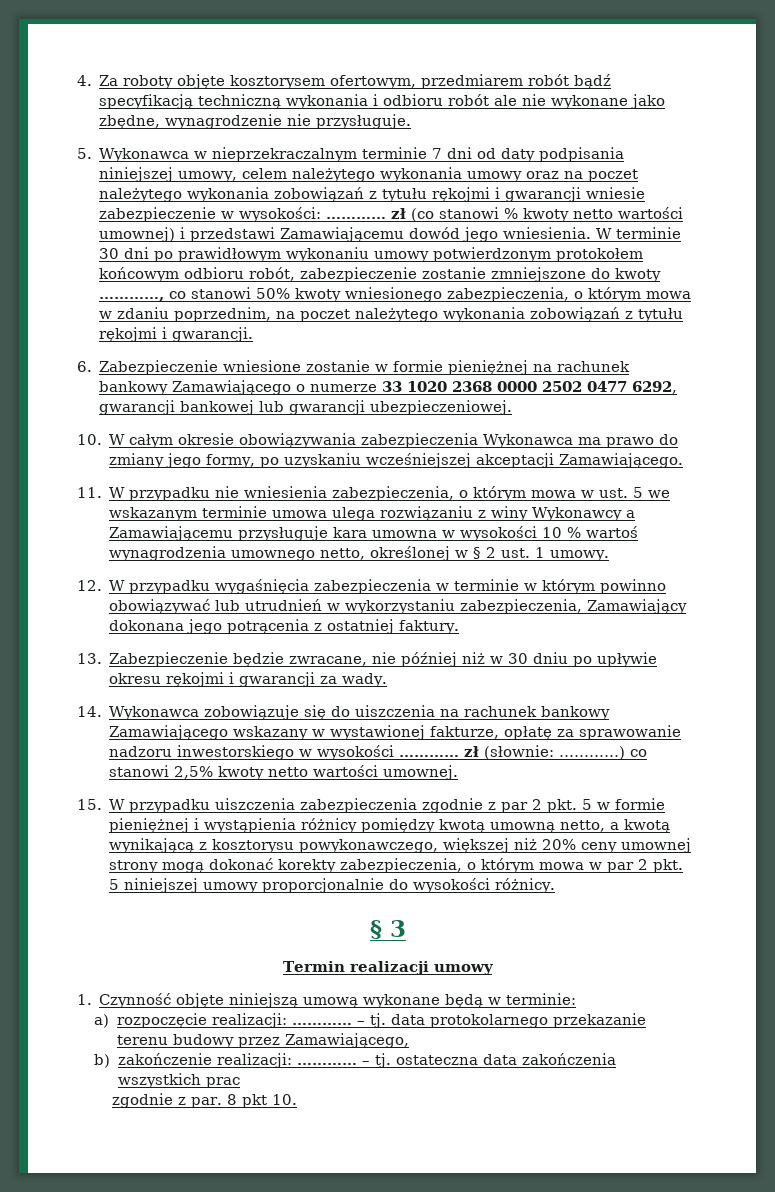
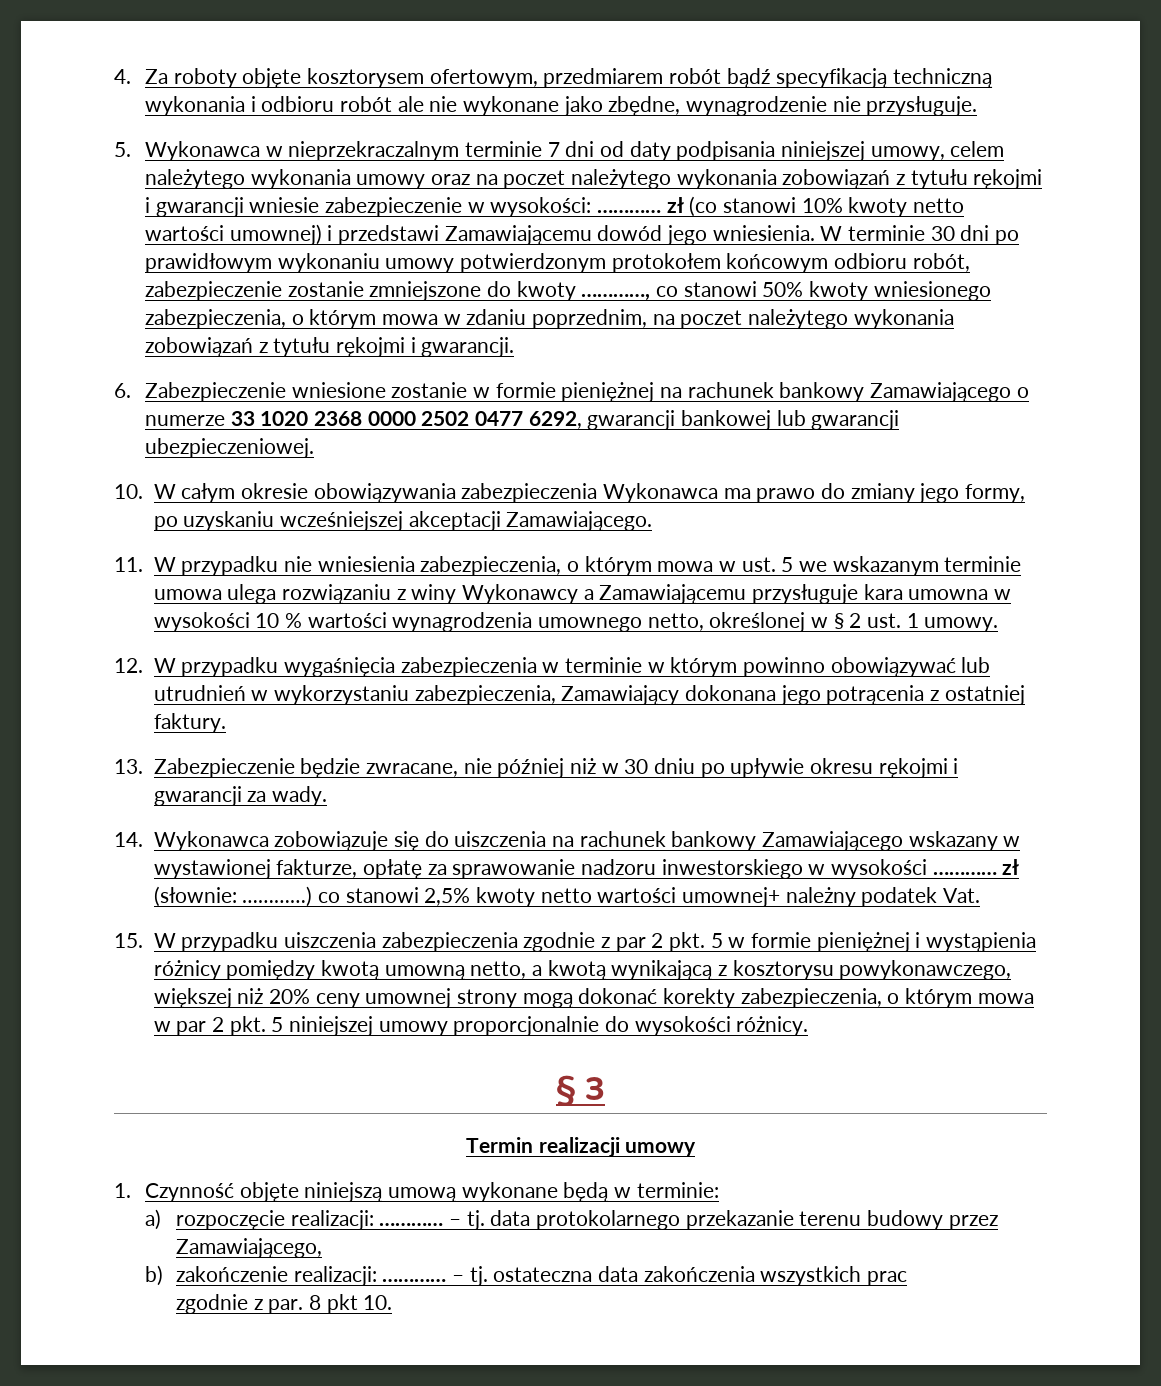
- 5. Wykonawca w nieprzekraczalnym terminie 7 dni od daty podpisania niniejszej umowy, celem należytego wykonania umowy oraz na poczet należytego wykonania zobowiązań z tytułu rękojmi i gwarancji wniesie zabezpieczenie w wysokości: ………… zł (co stanowi % kwoty netto wartości umownej) i przedstawi Zamawiającemu dowód jego wniesienia.
+ 5. Wykonawca w nieprzekraczalnym terminie 7 dni od daty podpisania niniejszej umowy, celem należytego wykonania umowy oraz na poczet należytego wykonania zobowiązań z tytułu rękojmi i gwarancji wniesie zabezpieczenie w wysokości: ………… zł (co stanowi 10% kwoty netto wartości umownej) i przedstawi Zamawiającemu dowód jego wniesienia.
- 11. W przypadku nie wniesienia zabezpieczenia, o którym mowa w ust. 5 we wskazanym terminie umowa ulega rozwiązaniu z winy Wykonawcy a Zamawiającemu przysługuje kara umowna w wysokości 10 % wartoś wynagrodzenia umownego netto, określonej w § 2 ust. 1 umowy.
+ 11. W przypadku nie wniesienia zabezpieczenia, o którym mowa w ust. 5 we wskazanym terminie umowa ulega rozwiązaniu z winy Wykonawcy a Zamawiającemu przysługuje kara umowna w wysokości 10 % wartości wynagrodzenia umownego netto, określonej w § 2 ust. 1 umowy.
- 14. Wykonawca zobowiązuje się do uiszczenia na rachunek bankowy Zamawiającego wskazany w wystawionej fakturze, opłatę za sprawowanie nadzoru inwestorskiego w wysokości ………… zł (słownie: …………) co stanowi 2,5% kwoty netto wartości umownej.
+ 14. Wykonawca zobowiązuje się do uiszczenia na rachunek bankowy Zamawiającego wskazany w wystawionej fakturze, opłatę za sprawowanie nadzoru inwestorskiego w wysokości ………… zł (słownie: …………) co stanowi 2,5% kwoty netto wartości umownej+ należny podatek Vat.

